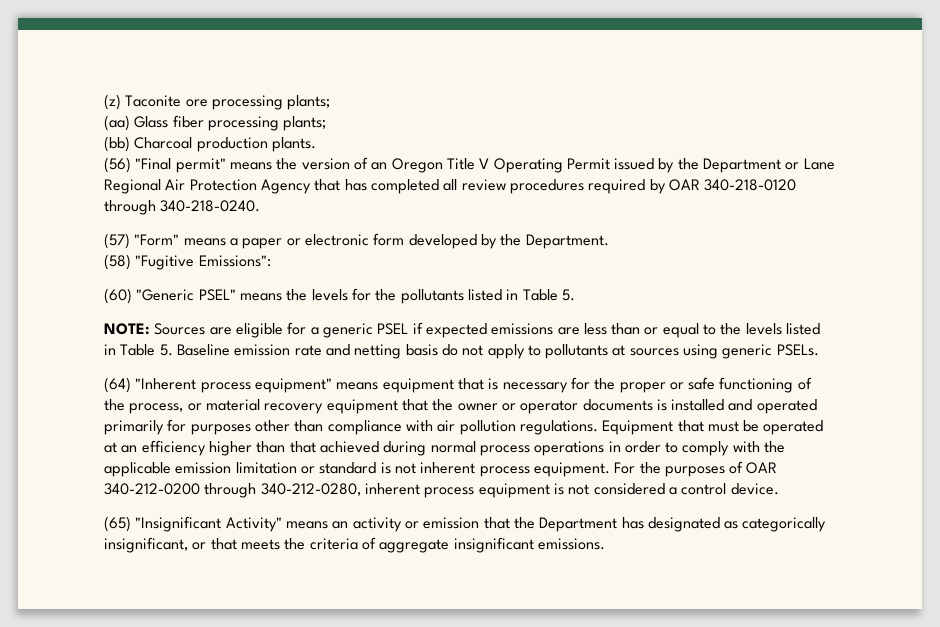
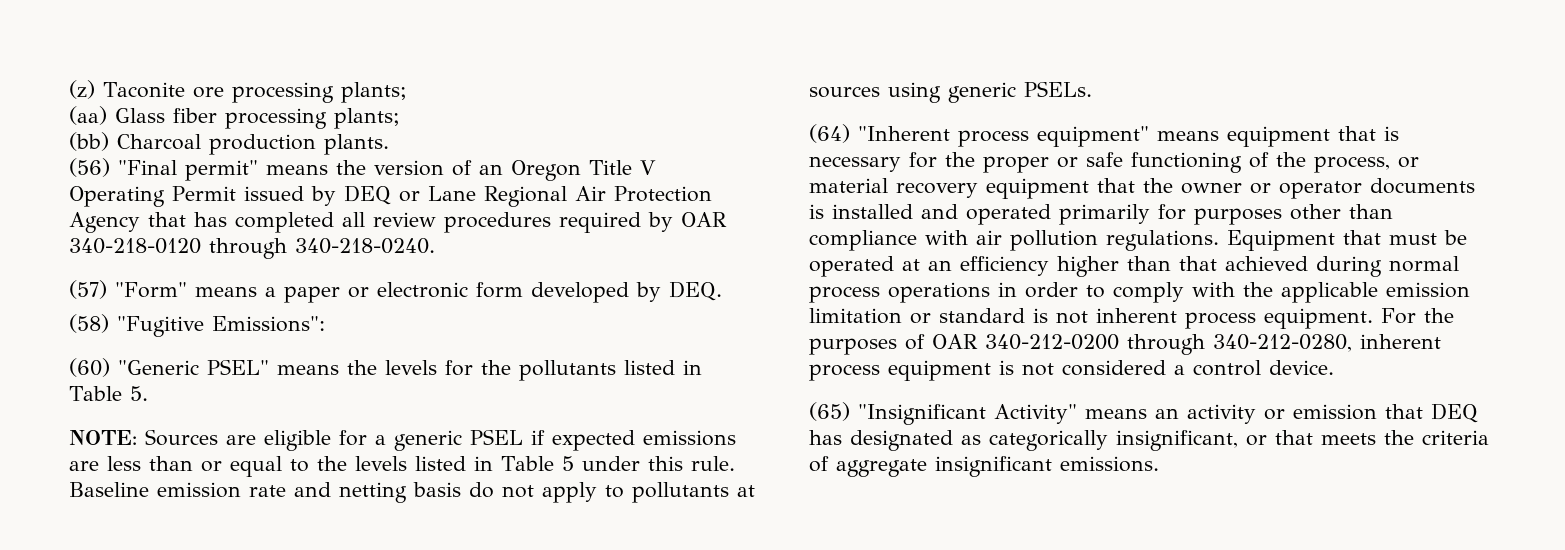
- (56) "Final permit" means the version of an Oregon Title V Operating Permit issued by the Department or Lane Regional Air Protection Agency that has completed all review procedures required by OAR 340-218-0120 through 340-218-0240.
+ (56) "Final permit" means the version of an Oregon Title V Operating Permit issued by DEQ or Lane Regional Air Protection Agency that has completed all review procedures required by OAR 340-218-0120 through 340-218-0240.
- (57) "Form" means a paper or electronic form developed by the Department.
+ (57) "Form" means a paper or electronic form developed by DEQ.
- NOTE: Sources are eligible for a generic PSEL if expected emissions are less than or equal to the levels listed in Table 5. Baseline emission rate and netting basis do not apply to pollutants at sources using generic PSELs.
+ NOTE: Sources are eligible for a generic PSEL if expected emissions are less than or equal to the levels listed in Table 5 under this rule. Baseline emission rate and netting basis do not apply to pollutants at sources using generic PSELs.
- (65) "Insignificant Activity" means an activity or emission that the Department has designated as categorically insignificant, or that meets the criteria of aggregate insignificant emissions.
+ (65) "Insignificant Activity" means an activity or emission that DEQ has designated as categorically insignificant, or that meets the criteria of aggregate insignificant emissions.

